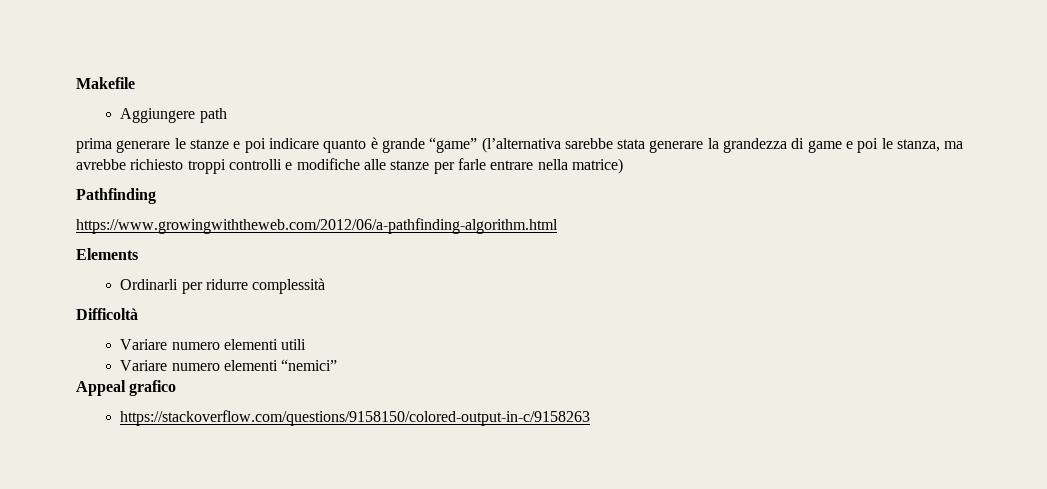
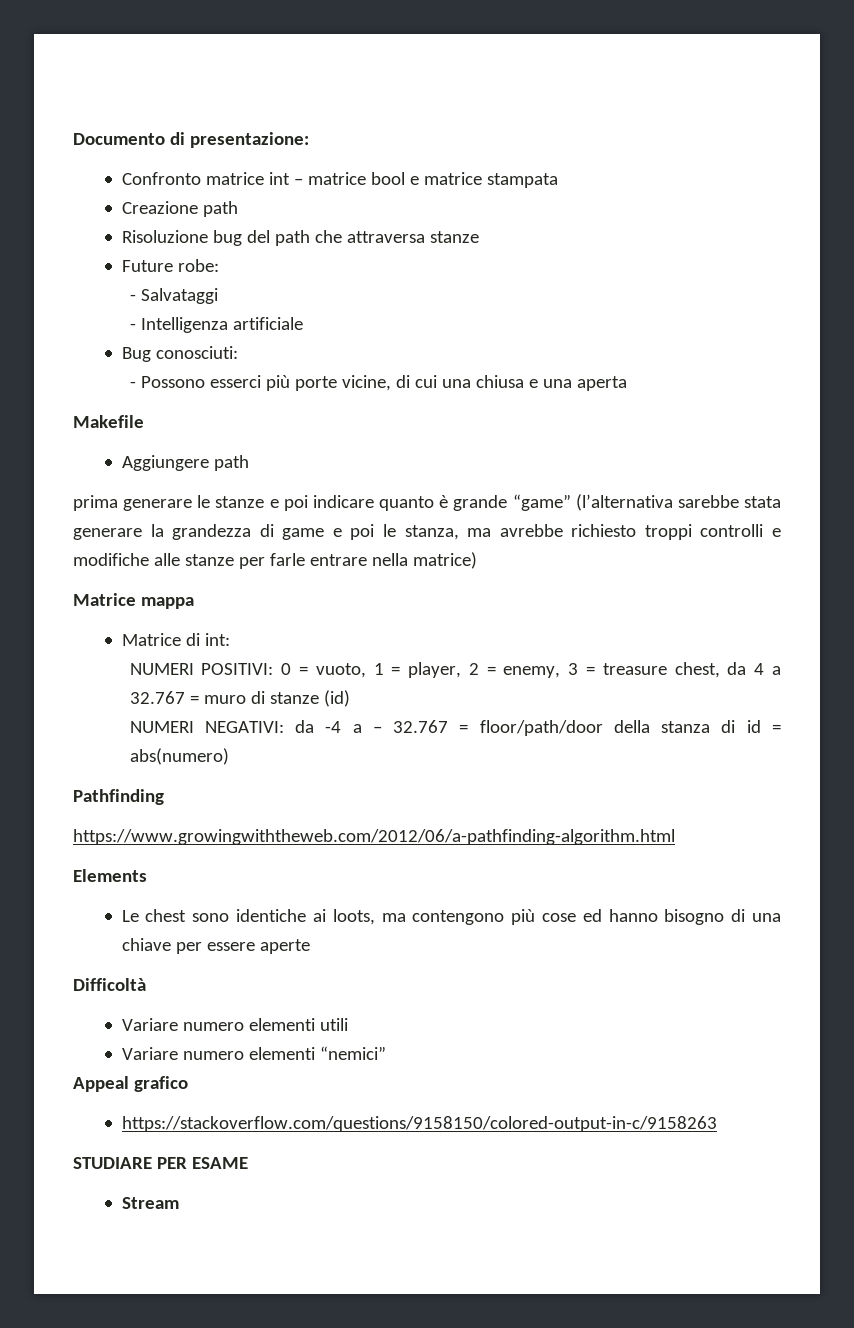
+ Documento di presentazione:
+ Confronto matrice int – matrice bool e matrice stampata
+ Creazione path
+ Risoluzione bug del path che attraversa stanze
+ Future robe:
+ - Salvataggi
+ - Intelligenza artificiale
+ Bug conosciuti:
+ - Possono esserci più porte vicine, di cui una chiusa e una aperta
+ Matrice mappa
+ Matrice di int:
+ NUMERI POSITIVI: 0 = vuoto, 1 = player, 2 = enemy, 3 = treasure chest, da 4 a 32.767 = muro di stanze (id)
+ NUMERI NEGATIVI: da -4 a – 32.767 = floor/path/door della stanza di id = abs(numero)
  Pathfinding
  https://www.growingwiththeweb.com/2012/06/a-pathfinding-algorithm.html
  Elements
- Ordinarli per ridurre complessità
+ Le chest sono identiche ai loots, ma contengono più cose ed hanno bisogno di una chiave per essere aperte
+ STUDIARE PER ESAME
+ Stream

